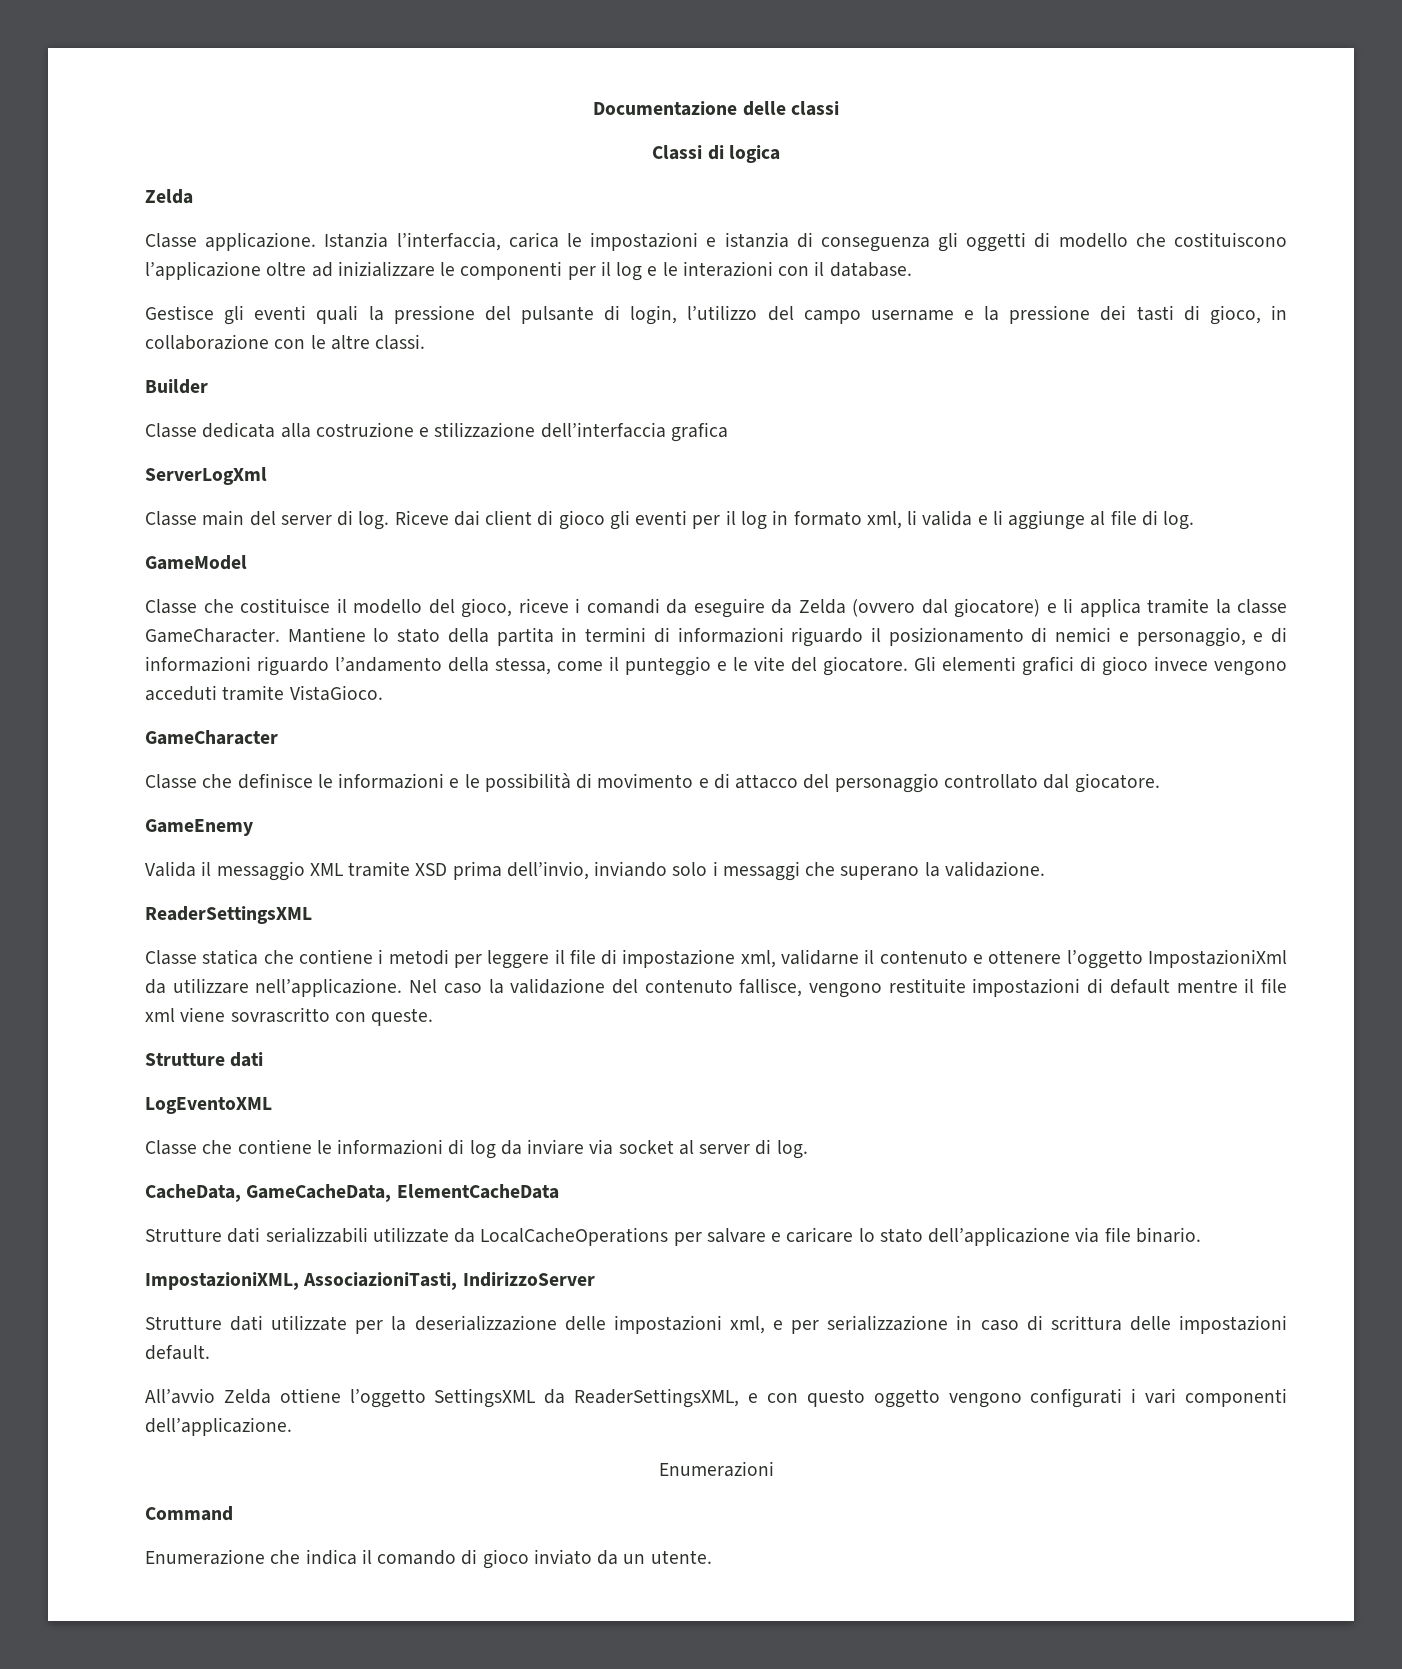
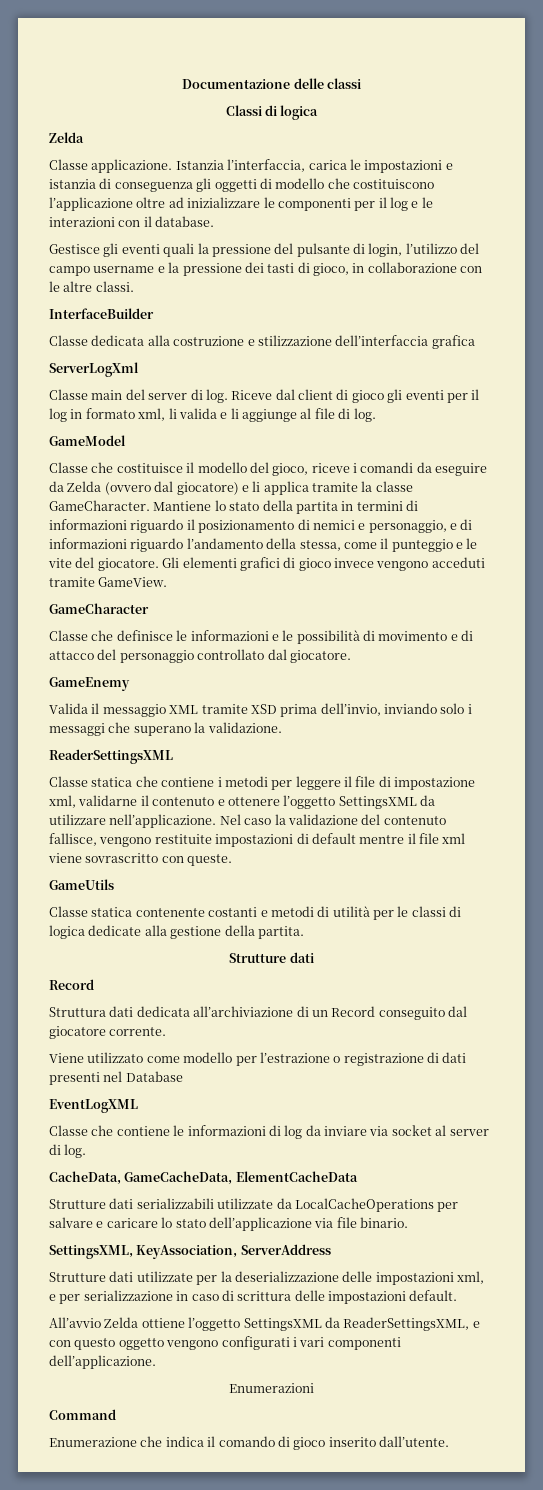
- Builder
+ InterfaceBuilder
- Riceve dai client di gioco gli eventi per il log in formato xml, li valida e li aggiunge al file di log.
+ Riceve dal client di gioco gli eventi per il log in formato xml, li valida e li aggiunge al file di log.
- Gli elementi grafici di gioco invece vengono acceduti tramite VistaGioco.
+ Gli elementi grafici di gioco invece vengono acceduti tramite GameView.
- Classe statica che contiene i metodi per leggere il file di impostazione xml, validarne il contenuto e ottenere l’oggetto ImpostazioniXml da utilizzare nell’applicazione.
+ Classe statica che contiene i metodi per leggere il file di impostazione xml, validarne il contenuto e ottenere l’oggetto SettingsXML da utilizzare nell’applicazione.
  Nel caso la validazione del contenuto fallisce, vengono restituite impostazioni di default mentre il file xml viene sovrascritto con queste.
+ GameUtils
+ Classe statica contenente costanti e metodi di utilità per le classi di logica dedicate alla gestione della partita.
  Strutture dati
- LogEventoXML
+ Record
+ Struttura dati dedicata all’archiviazione di un Record conseguito dal giocatore corrente.
+ Viene utilizzato come modello per l’estrazione o registrazione di dati presenti nel Database
+ EventLogXML
- ImpostazioniXML, AssociazioniTasti, IndirizzoServer
+ SettingsXML, KeyAssociation, ServerAddress
- Enumerazione che indica il comando di gioco inviato da un utente.
+ Enumerazione che indica il comando di gioco inserito dall’utente.

